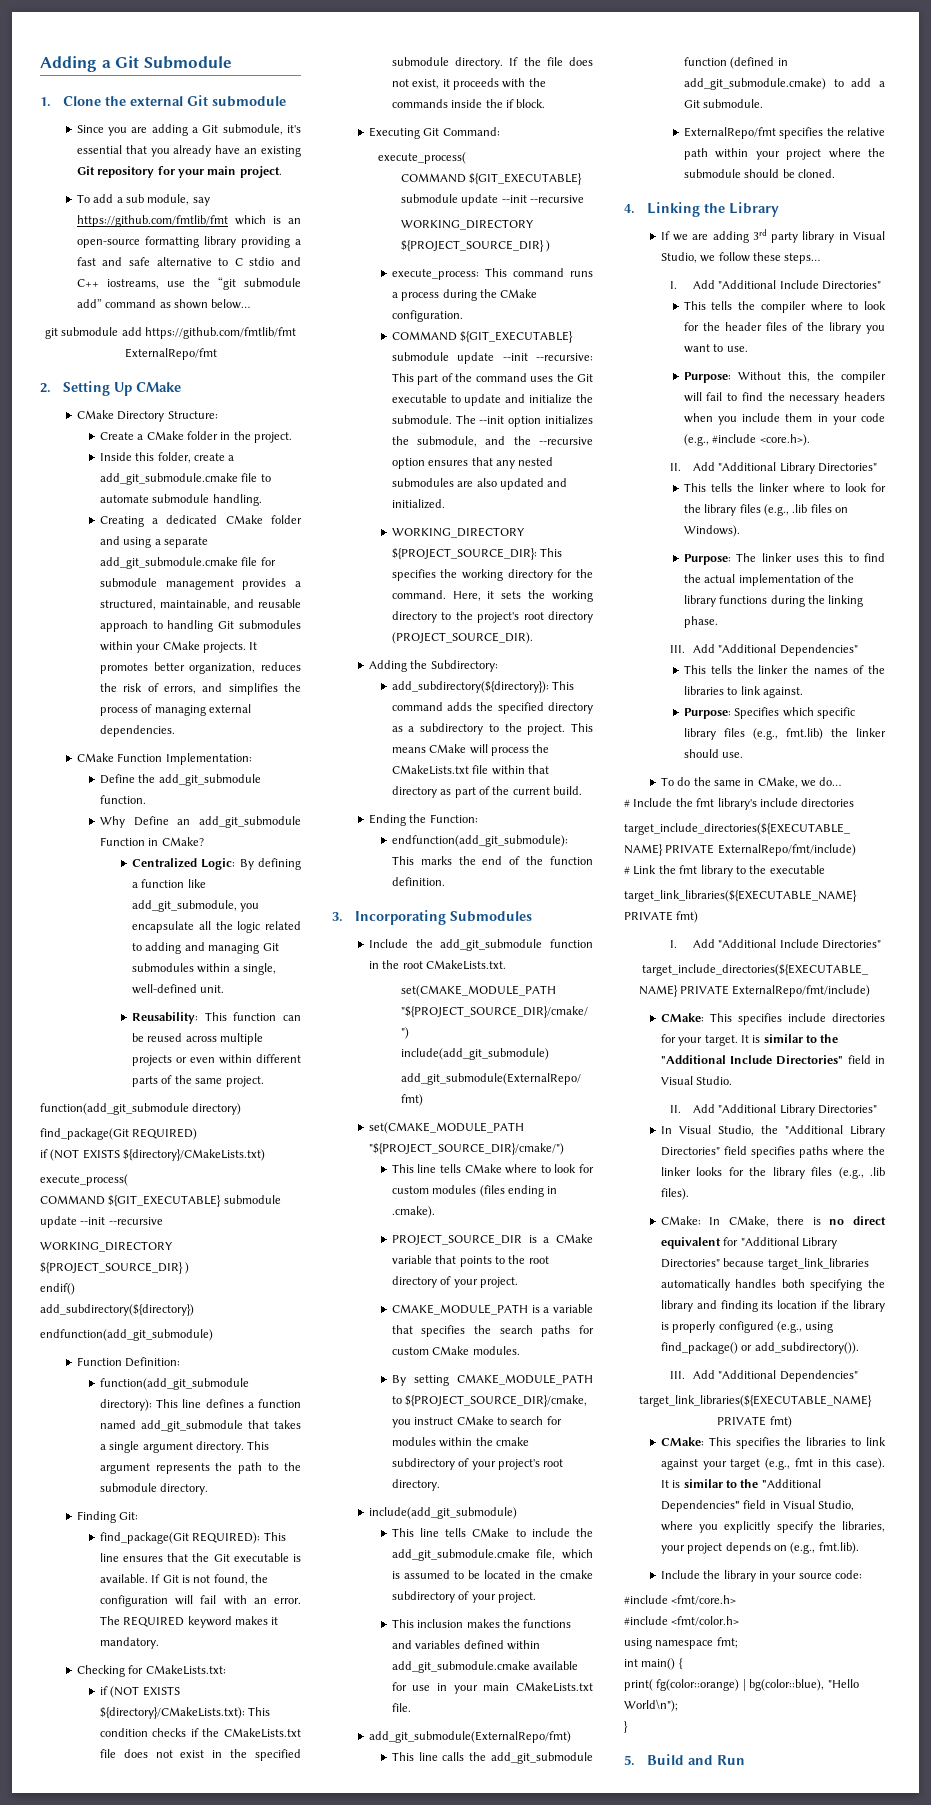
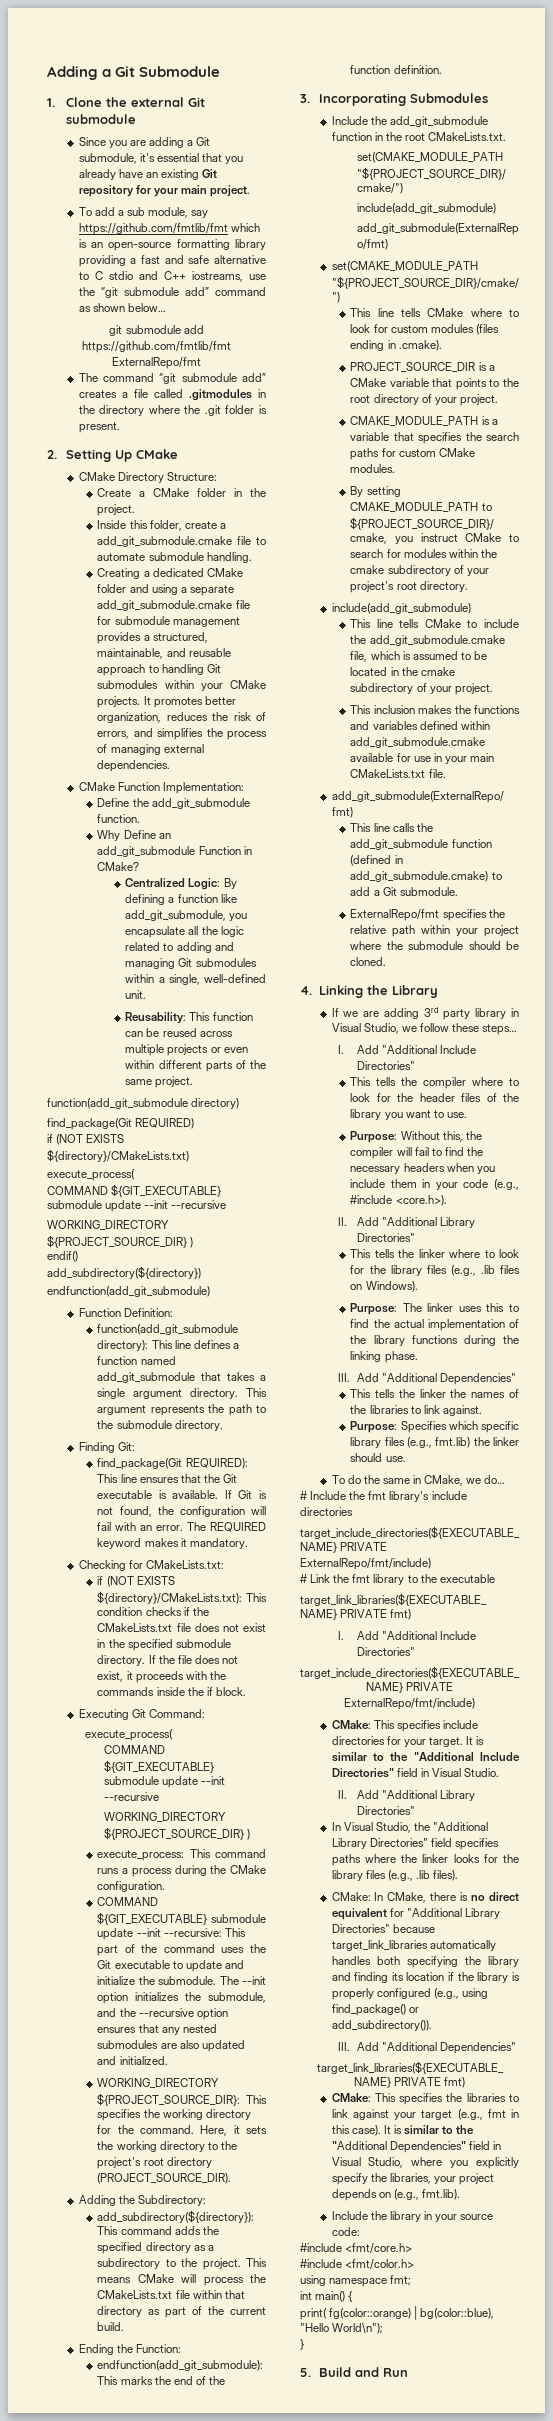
+ The command “git submodule add” creates a file called .gitmodules in the directory where the .git folder is present.

